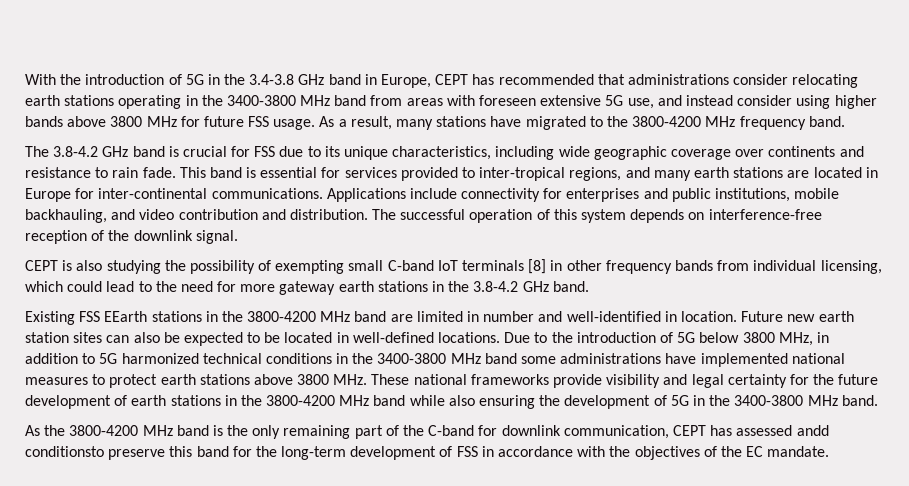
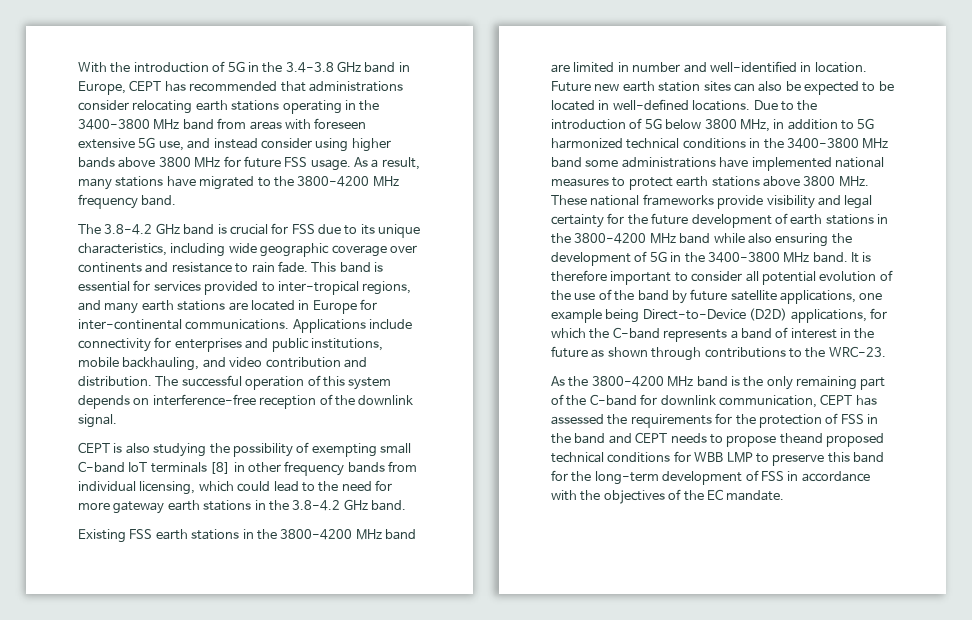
- Existing FSS EEarth stations in the 3800-4200 MHz band are limited in number and well-identified in location.
+ Existing FSS earth stations in the 3800-4200 MHz band are limited in number and well-identified in location.
+ It is therefore important to consider all potential evolution of the use of the band by future satellite applications, one example being Direct-to-Device (D2D) applications, for which the C-band represents a band of interest in the future as shown through contributions to the WRC-23.
- As the 3800-4200 MHz band is the only remaining part of the C-band for downlink communication, CEPT has assessed andd conditionsto preserve this band for the long-term development of FSS in accordance with the objectives of the EC mandate.
+ As the 3800-4200 MHz band is the only remaining part of the C-band for downlink communication, CEPT has assessed the requirements for the protection of FSS in the band and CEPT needs to propose theand proposed technical conditions for WBB LMP to preserve this band for the long-term development of FSS in accordance with the objectives of the EC mandate.

